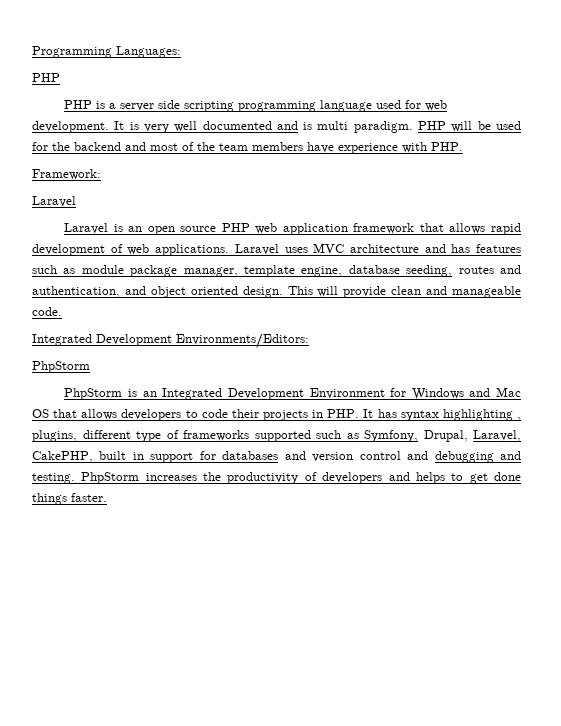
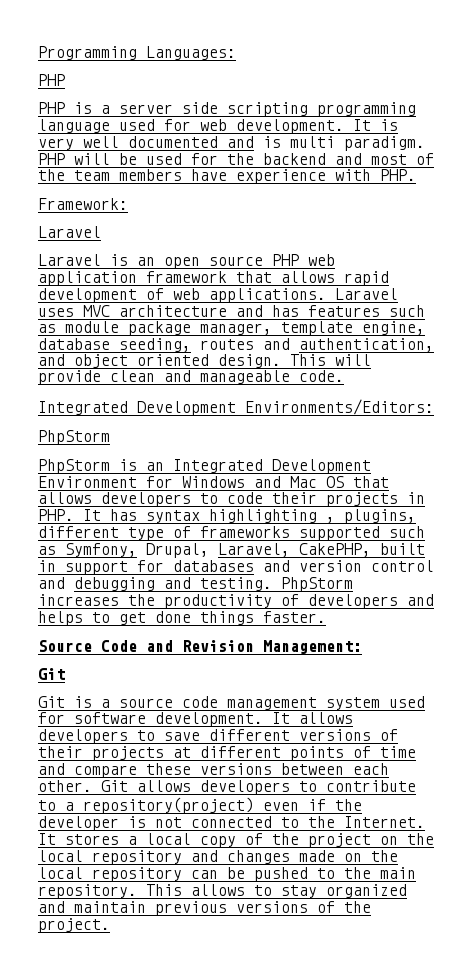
+ Source Code and Revision Management:
+ Git
+ Git is a source code management system used for software development. It allows developers to save different versions of their projects at different points of time and compare these versions between each other. Git allows developers to contribute to a repository(project) even if the developer is not connected to the Internet. It stores a local copy of the project on the local repository and changes made on the local repository can be pushed to the main repository. This allows to stay organized and maintain previous versions of the project.

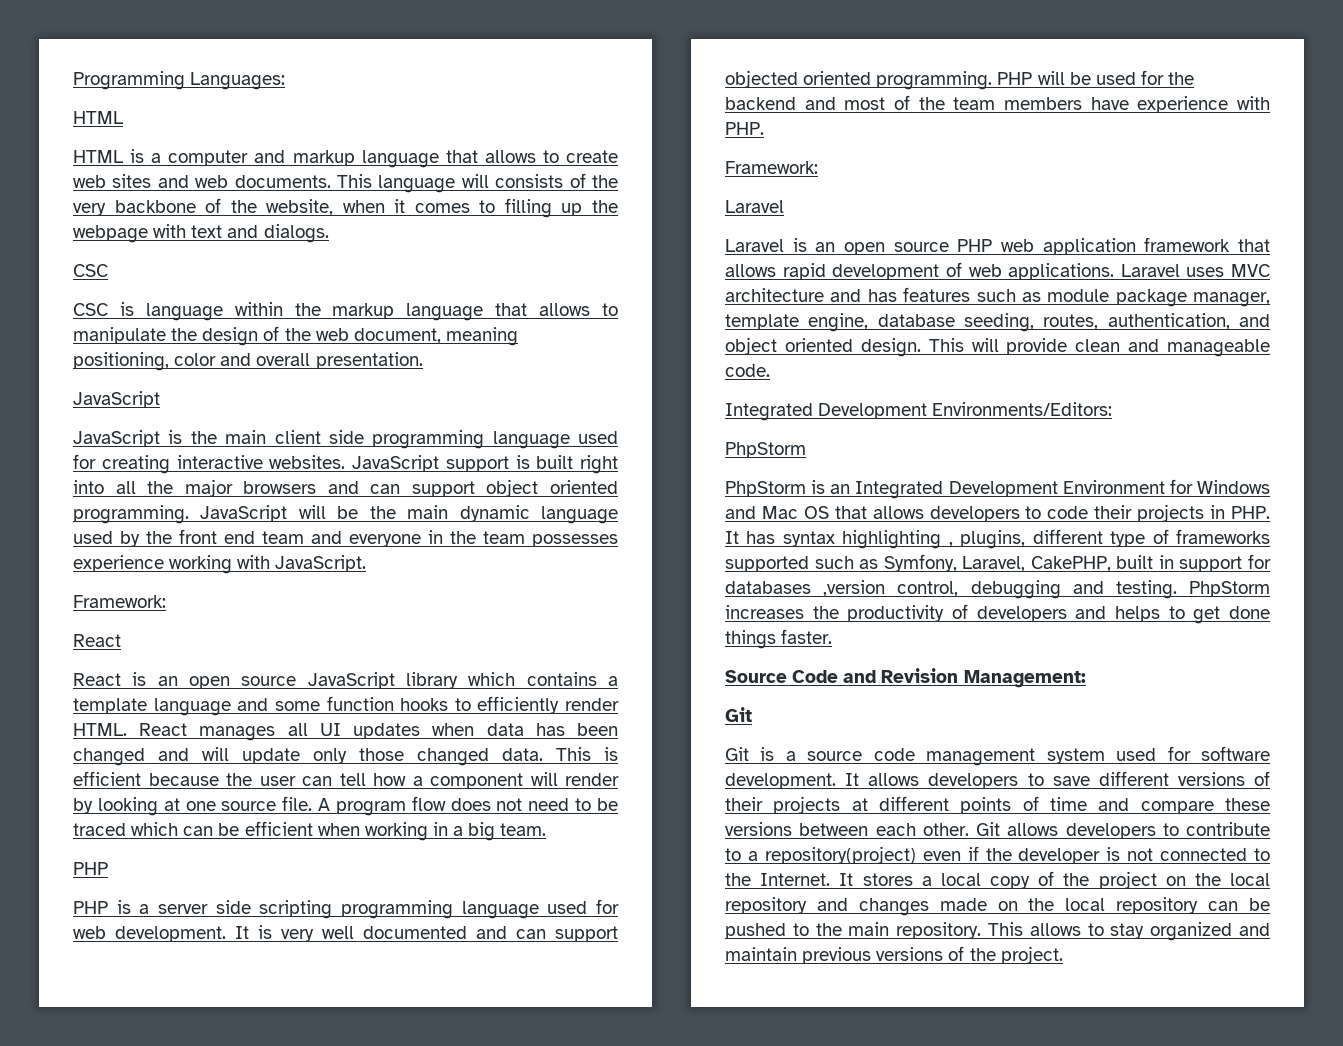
  Programming Languages:
+ HTML
+ HTML is a computer and markup language that allows to create web sites and web documents. This language will consists of the very backbone of the website, when it comes to filling up the webpage with text and dialogs.
+ CSC
+ CSC is language within the markup language that allows to manipulate the design of the web document, meaning positioning, color and overall presentation.
+ JavaScript
+ JavaScript is the main client side programming language used for creating interactive websites. JavaScript support is built right into all the major browsers and can support object oriented programming. JavaScript will be the main dynamic language used by the front end team and everyone in the team possesses experience working with JavaScript.
+ Framework:
+ React
+ React is an open source JavaScript library which contains a template language and some function hooks to efficiently render HTML. React manages all UI updates when data has been changed and will update only those changed data. This is efficient because the user can tell how a component will render by looking at one source file. A program flow does not need to be traced which can be efficient when working in a big team.
- It is very well documented and is multi paradigm.
+ It is very well documented and can support objected oriented programming.
- Laravel uses MVC architecture and has features such as module package manager, template engine, database seeding, routes and authentication, and object oriented design.
+ Laravel uses MVC architecture and has features such as module package manager, template engine, database seeding, routes, authentication, and object oriented design.
- PhpStorm is an Integrated Development Environment for Windows and Mac OS that allows developers to code their projects in PHP. It has syntax highlighting , plugins, different type of frameworks supported such as Symfony, Drupal, Laravel, CakePHP, built in support for databases and version control and debugging and testing.
+ PhpStorm is an Integrated Development Environment for Windows and Mac OS that allows developers to code their projects in PHP. It has syntax highlighting , plugins, different type of frameworks supported such as Symfony, Laravel, CakePHP, built in support for databases ,version control, debugging and testing.

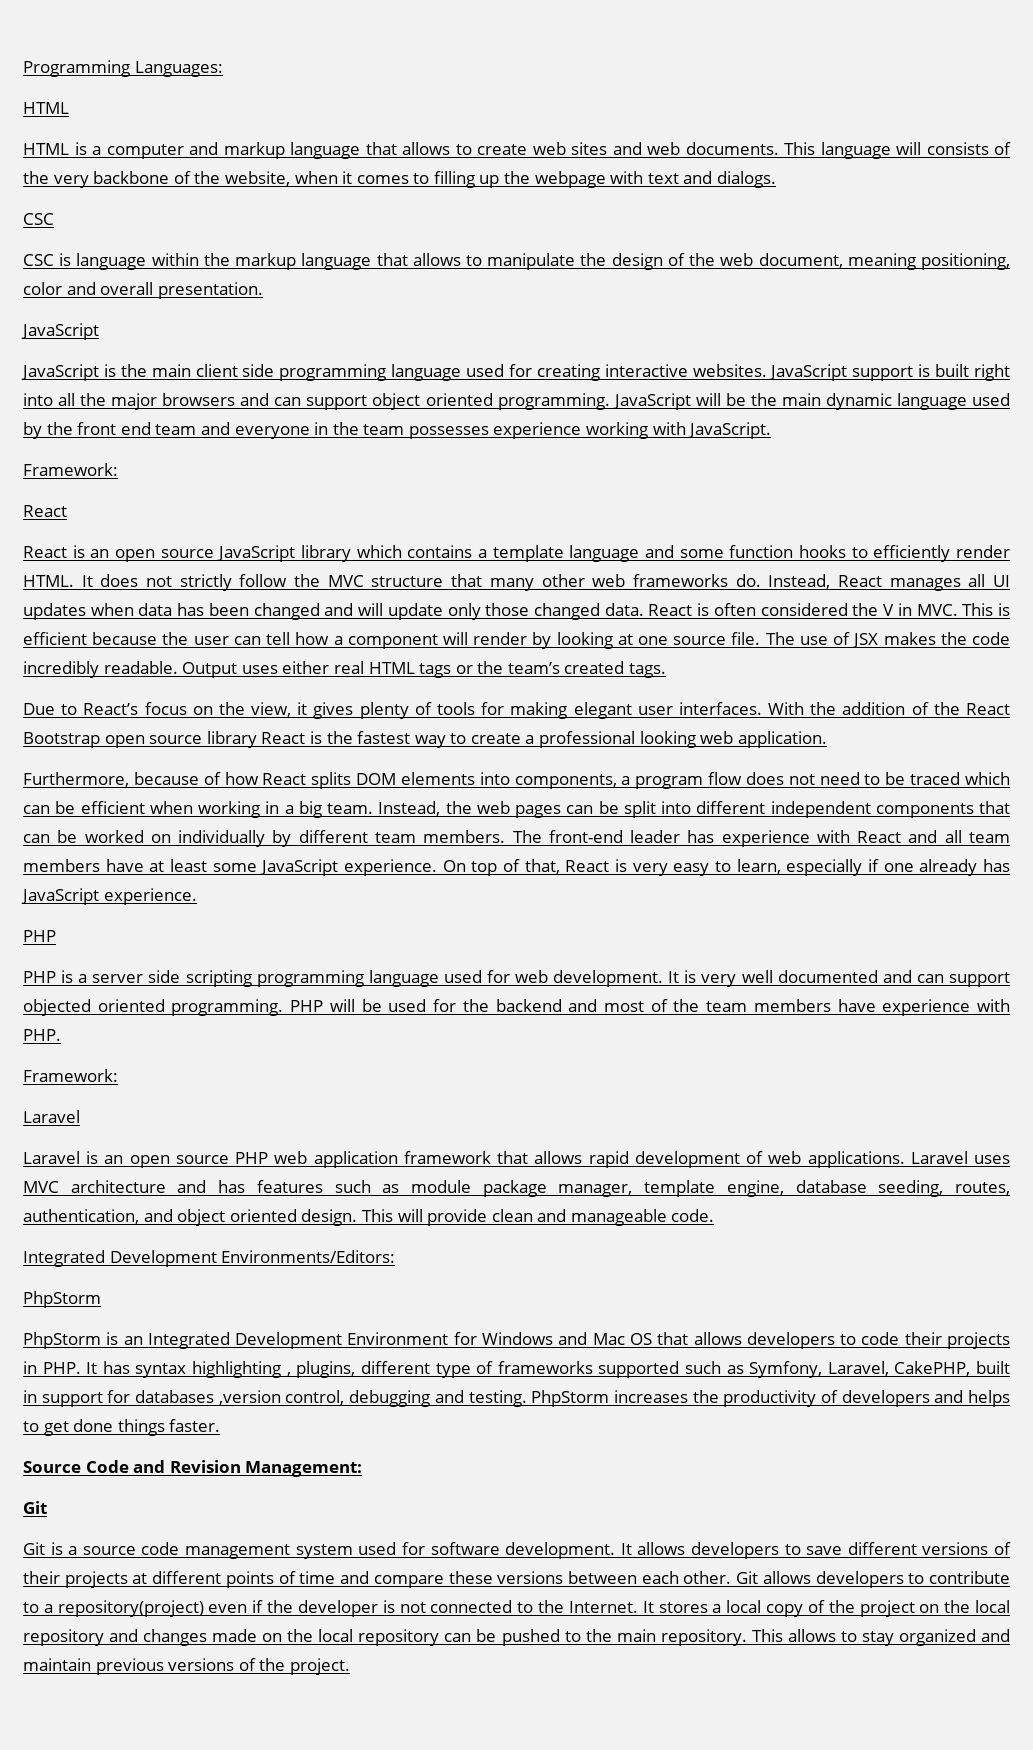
- React manages all UI updates when data has been changed and will update only those changed data.
+ It does not strictly follow the MVC structure that many other web frameworks do. Instead, React manages all UI updates when data has been changed and will update only those changed data.
- This is efficient because the user can tell how a component will render by looking at one source file.
+ React is often considered the V in MVC. This is efficient because the user can tell how a component will render by looking at one source file.
- A program flow does not need to be traced which can be efficient when working in a big team.
+ The use of JSX makes the code incredibly readable. Output uses either real HTML tags or the team’s created tags.
+ Due to React’s focus on the view, it gives plenty of tools for making elegant user interfaces. With the addition of the React Bootstrap open source library React is the fastest way to create a professional looking web application.
+ Furthermore, because of how React splits DOM elements into components, a program flow does not need to be traced which can be efficient when working in a big team. Instead, the web pages can be split into different independent components that can be worked on individually by different team members. The front-end leader has experience with React and all team members have at least some JavaScript experience. On top of that, React is very easy to learn, especially if one already has JavaScript experience.

